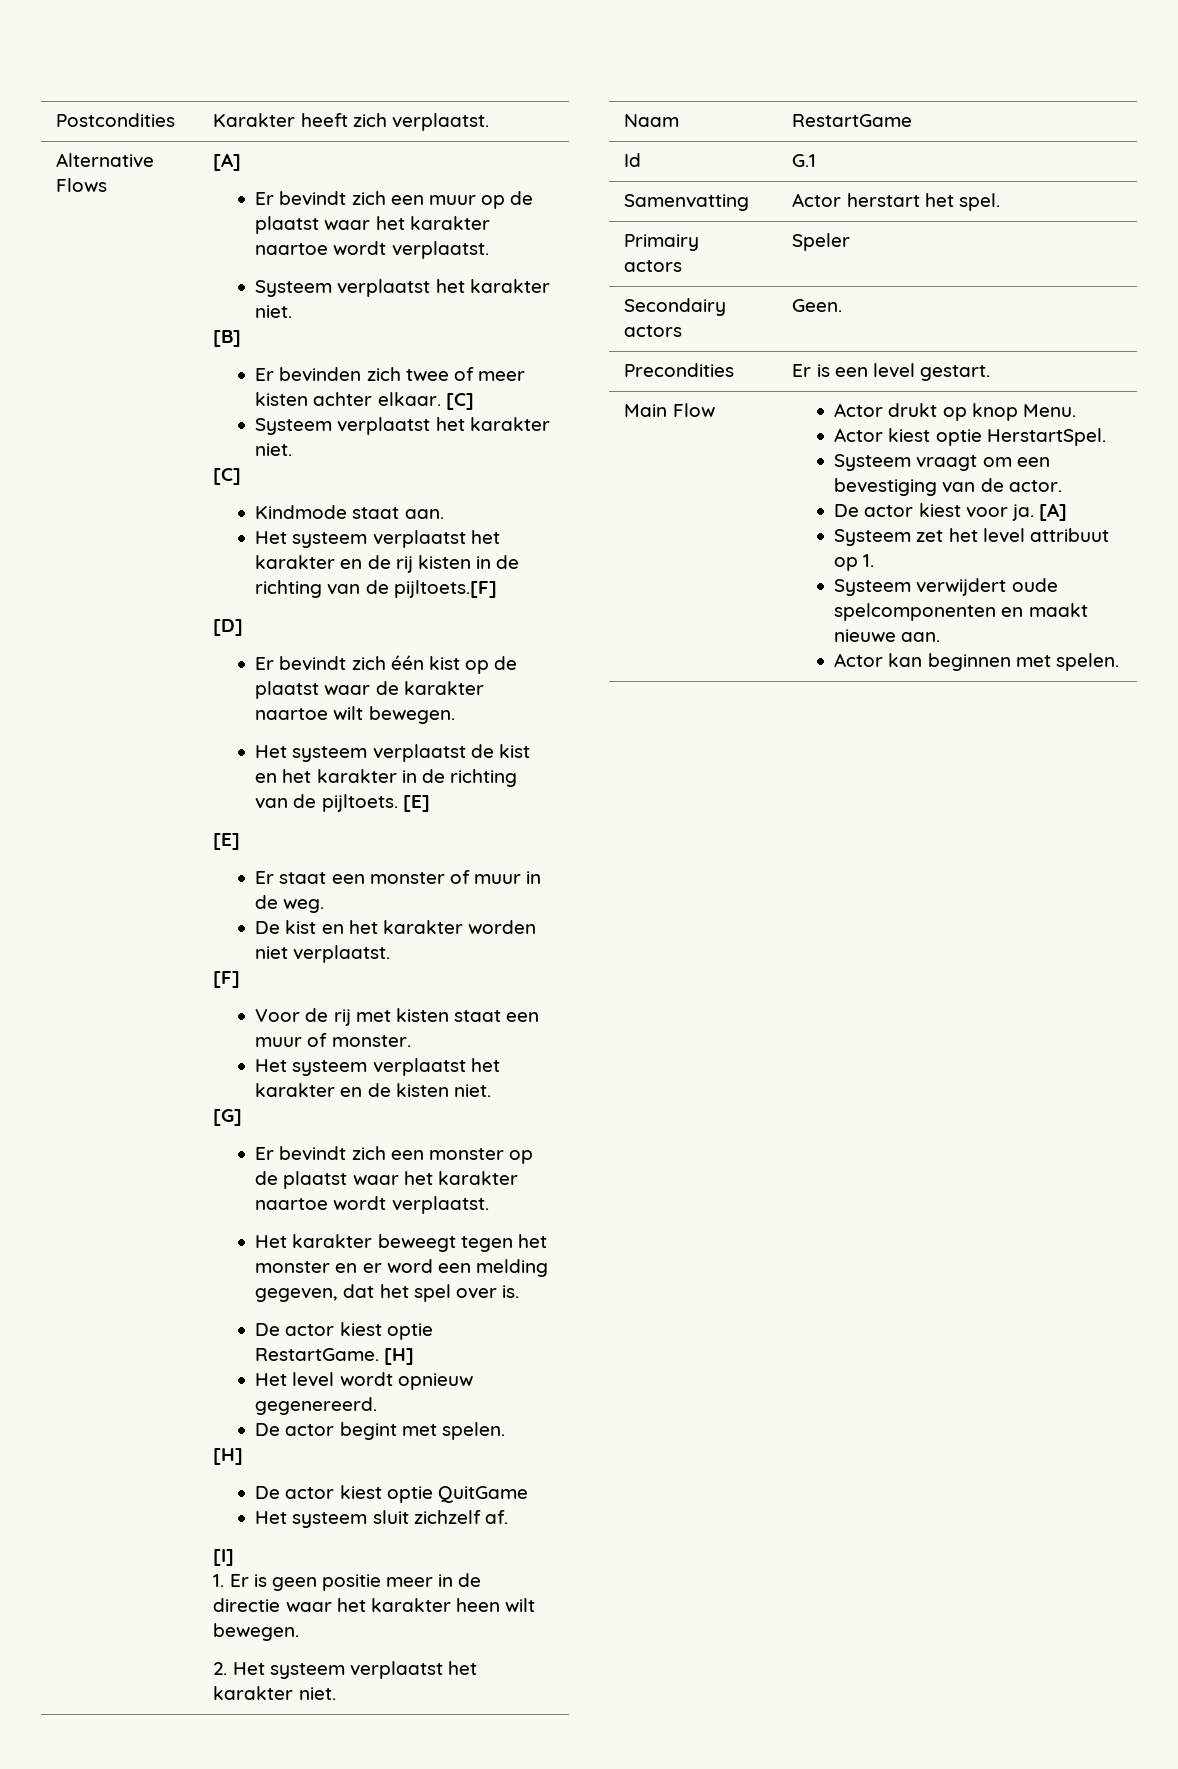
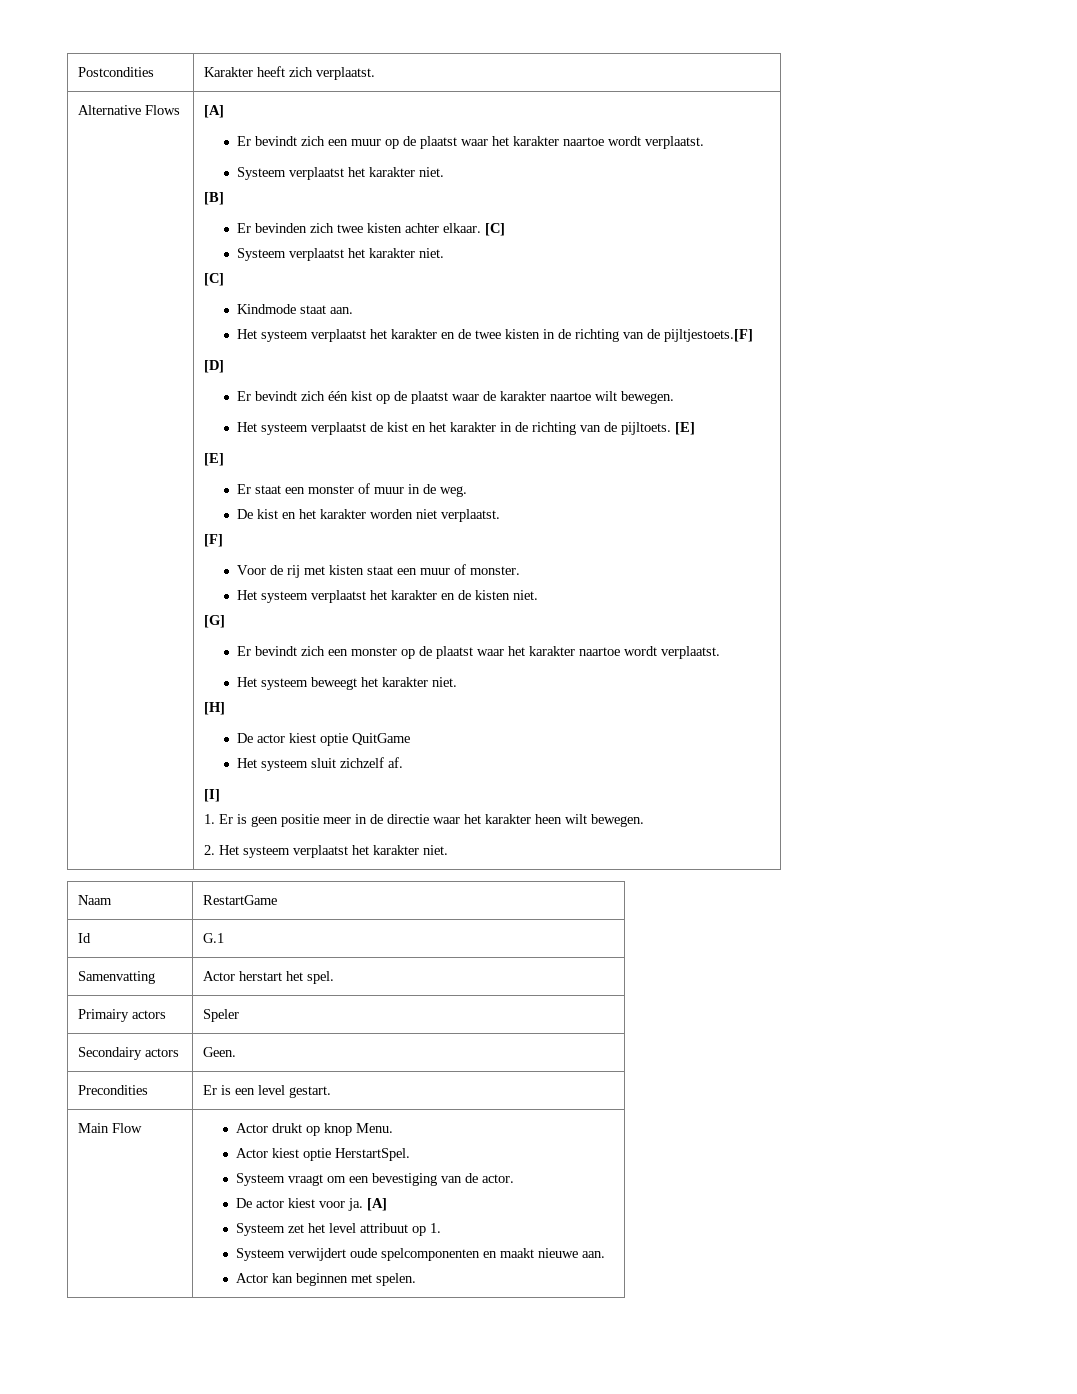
- Er bevinden zich twee of meer kisten achter elkaar.
+ Er bevinden zich twee kisten achter elkaar.
- Het systeem verplaatst het karakter en de rij kisten in de richting van de pijltoets.[F]
+ Het systeem verplaatst het karakter en de twee kisten in de richting van de pijltjestoets.[F]
- Het karakter beweegt tegen het monster en er word een melding gegeven, dat het spel over is.
- De actor kiest optie RestartGame. [H]
- Het level wordt opnieuw gegenereerd.
- De actor begint met spelen.
+ Het systeem beweegt het karakter niet.

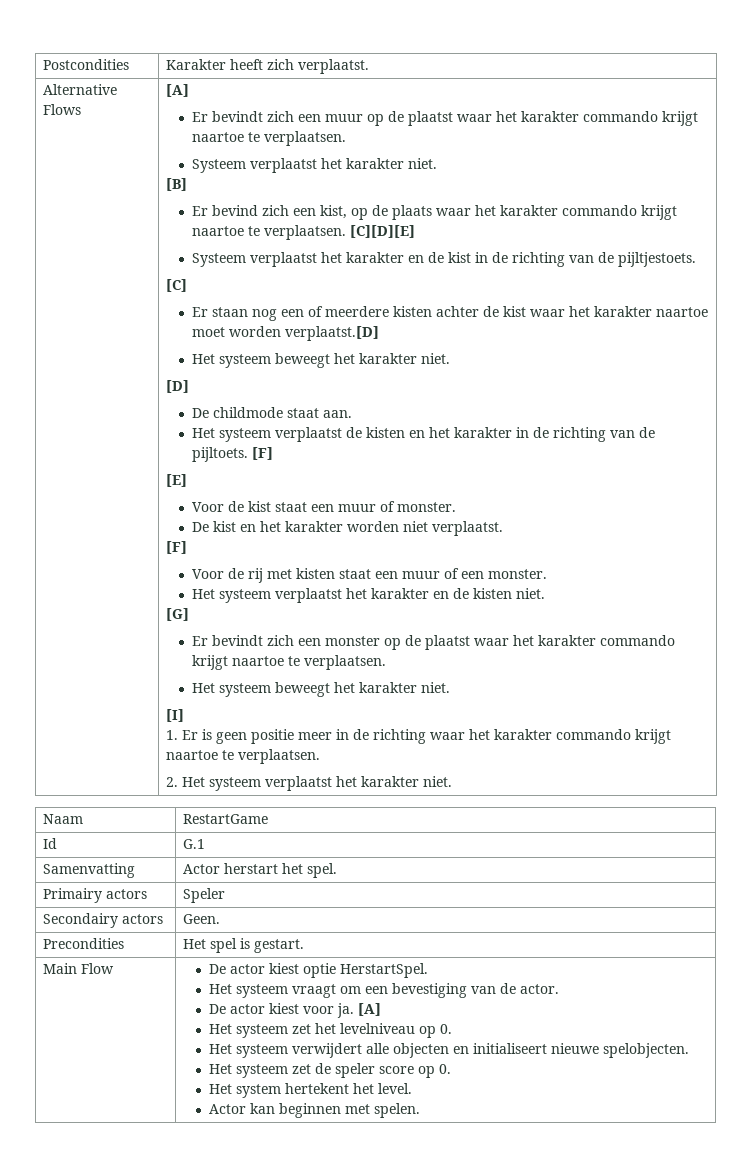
- Er bevindt zich een muur op de plaatst waar het karakter naartoe wordt verplaatst.
+ Er bevindt zich een muur op de plaatst waar het karakter commando krijgt naartoe te verplaatsen.
- Er bevinden zich twee kisten achter elkaar. [C]
- Systeem verplaatst het karakter niet.
+ Er bevind zich een kist, op de plaats waar het karakter commando krijgt naartoe te verplaatsen. [C][D][E]
+ Systeem verplaatst het karakter en de kist in de richting van de pijltjestoets.
  [C]
- Kindmode staat aan.
+ Er staan nog een of meerdere kisten achter de kist waar het karakter naartoe moet worden verplaatst.[D]
+ Het systeem beweegt het karakter niet.
+ [D]
+ De childmode staat aan.
- Het systeem verplaatst het karakter en de twee kisten in de richting van de pijltjestoets.[F]
- [D]
- Er bevindt zich één kist op de plaatst waar de karakter naartoe wilt bewegen.
- Het systeem verplaatst de kist en het karakter in de richting van de pijltoets. [E]
+ Het systeem verplaatst de kisten en het karakter in de richting van de pijltoets. [F]
  [E]
- Er staat een monster of muur in de weg.
+ Voor de kist staat een muur of monster.
- Voor de rij met kisten staat een muur of monster.
+ Voor de rij met kisten staat een muur of een monster.
- Er bevindt zich een monster op de plaatst waar het karakter naartoe wordt verplaatst.
+ Er bevindt zich een monster op de plaatst waar het karakter commando krijgt naartoe te verplaatsen.
  Het systeem beweegt het karakter niet.
- [H]
- De actor kiest optie QuitGame
- Het systeem sluit zichzelf af.
- 1. Er is geen positie meer in de directie waar het karakter heen wilt bewegen.
+ 1. Er is geen positie meer in de richting waar het karakter commando krijgt naartoe te verplaatsen.
- Precondities | Er is een level gestart.
+ Precondities | Het spel is gestart.
- Actor drukt op knop Menu.
- Actor kiest optie HerstartSpel.
+ De actor kiest optie HerstartSpel.
- Systeem vraagt om een bevestiging van de actor.
+ Het systeem vraagt om een bevestiging van de actor.
- Systeem zet het level attribuut op 1.
- Systeem verwijdert oude spelcomponenten en maakt nieuwe aan.
+ Het systeem zet het levelniveau op 0.
+ Het systeem verwijdert alle objecten en initialiseert nieuwe spelobjecten.
+ Het systeem zet de speler score op 0.
+ Het system hertekent het level.

